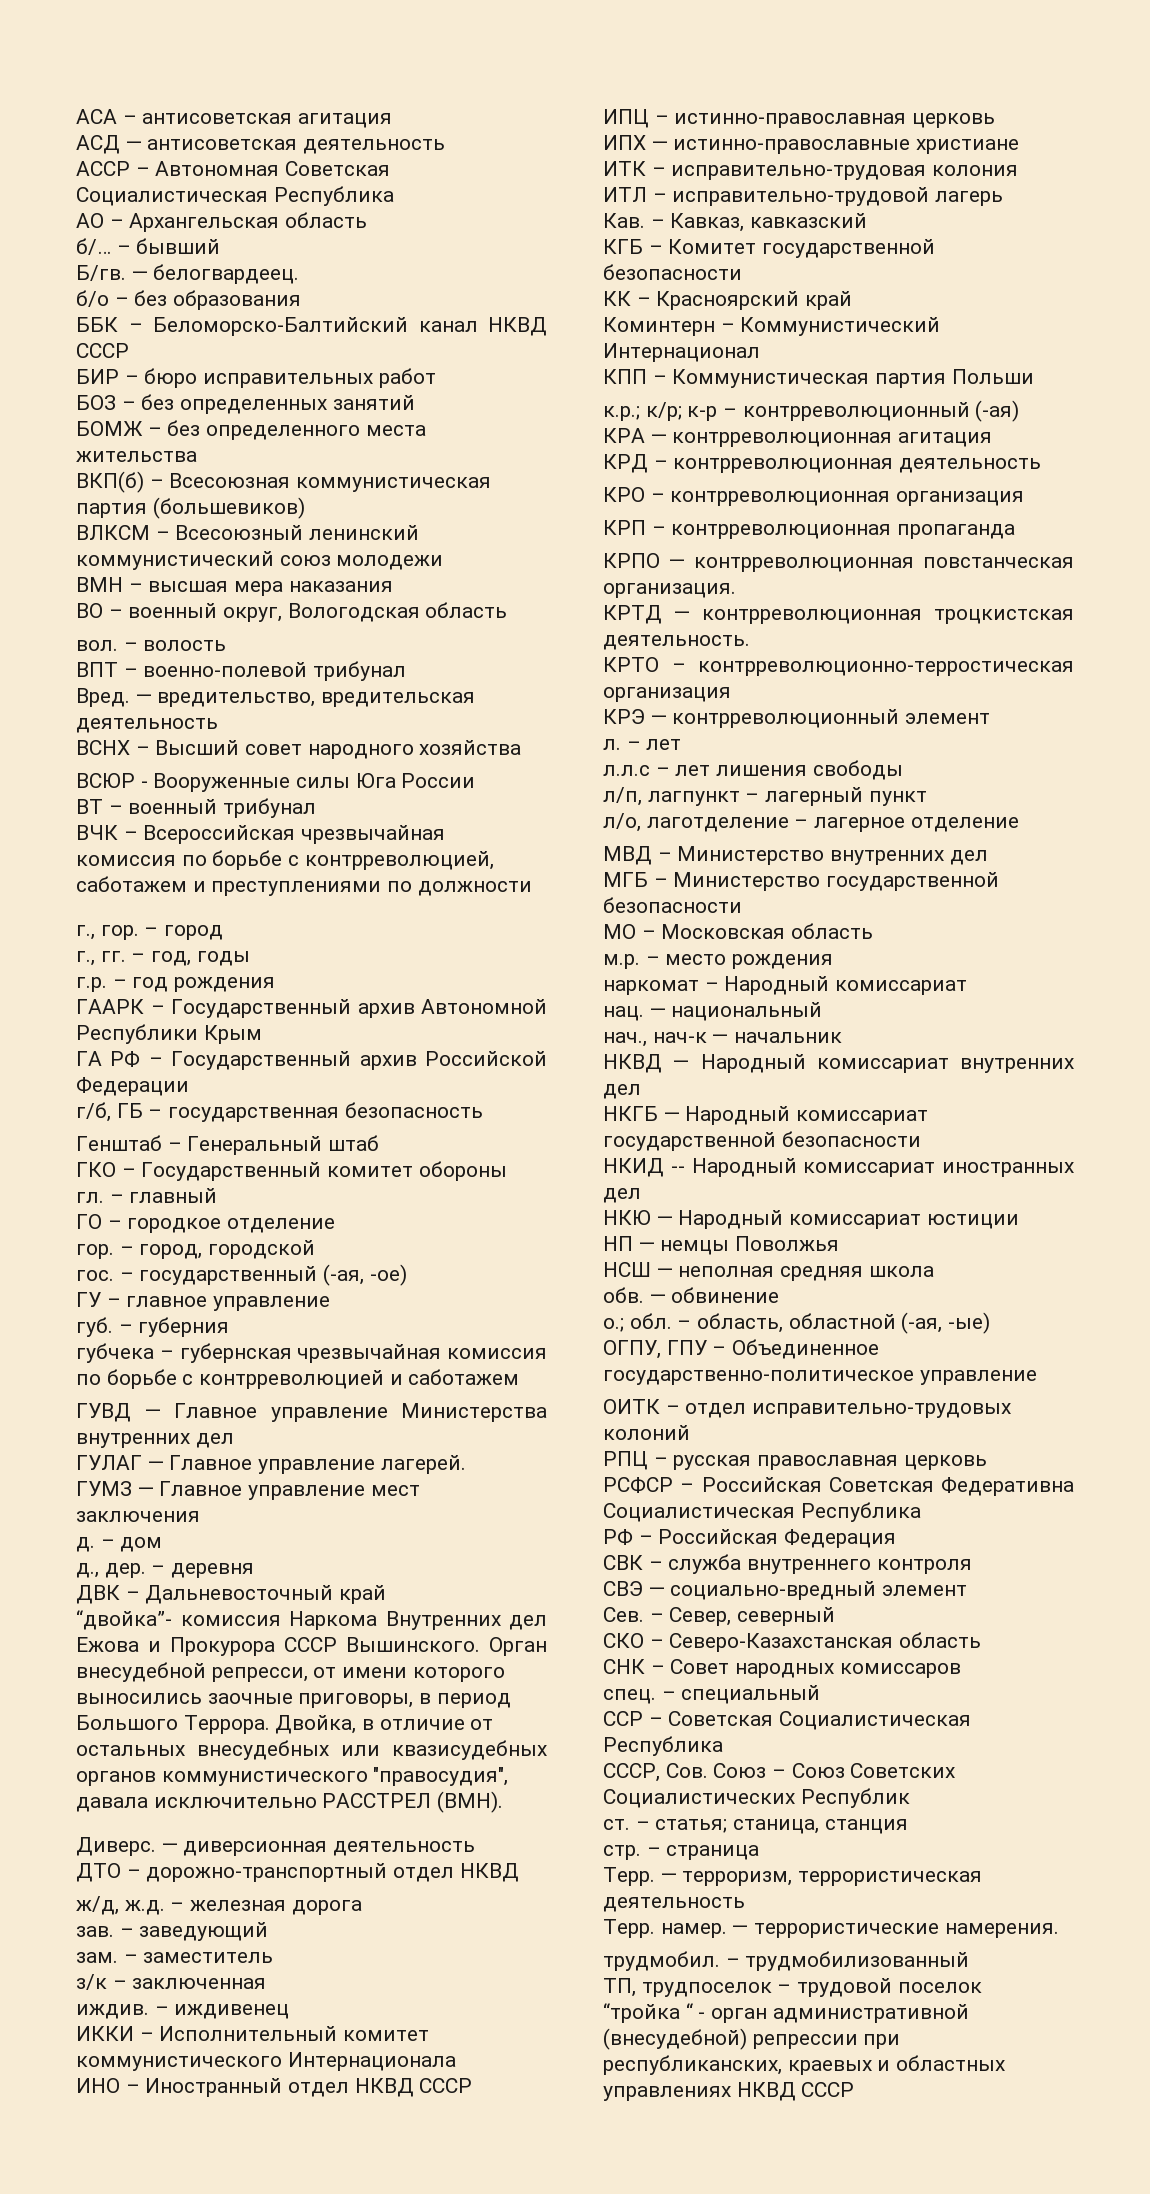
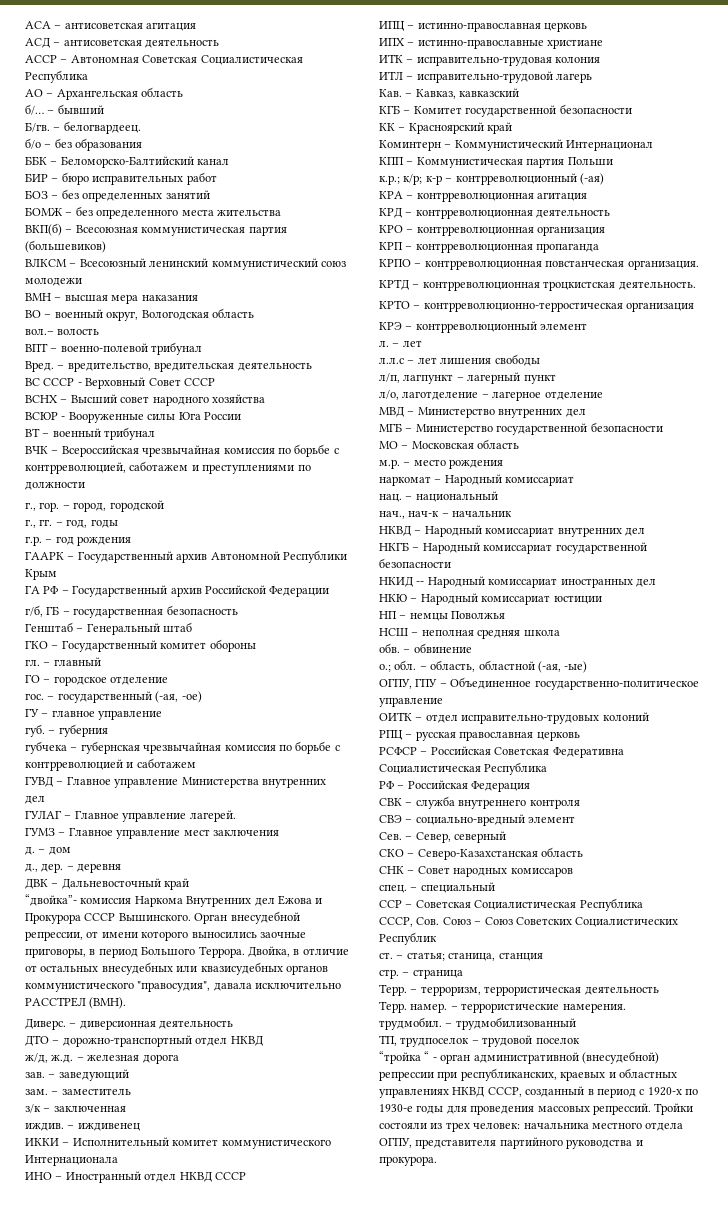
- АСД — антисоветская деятельность
+ АСД – антисоветская деятельность
- — белогвардеец.
+ – белогвардеец.
- ББК – Беломорско-Балтийский канал НКВД СССР
+ ББК – Беломорско-Балтийский канал
- вол. – волость
+ вол.– волость
- — вредительство, вредительская деятельность
+ – вредительство, вредительская деятельность
+ ВС СССР - Верховный Совет СССР
- – город
+ – город, городской
- ГО – городкое отделение
- гор. – город, городской
+ ГО – городское отделение
- ГУВД — Главное управление Министерства внутренних дел
+ ГУВД – Главное управление Министерства внутренних дел
- ГУЛАГ — Главное управление лагерей.
+ ГУЛАГ – Главное управление лагерей.
- ГУМЗ — Главное управление мест заключения
+ ГУМЗ – Главное управление мест заключения
- Орган внесудебной репресси, от имени которого выносились заочные приговоры, в период Большого Террора.
+ Орган внесудебной репрессии, от имени которого выносились заочные приговоры, в период Большого Террора.
- — диверсионная деятельность
+ – диверсионная деятельность
- ИПХ — истинно-православные христиане
+ ИПХ – истинно-православные христиане
- КРА — контрреволюционная агитация
+ КРА – контрреволюционная агитация
- КРПО — контрреволюционная повстанческая организация.
+ КРПО – контрреволюционная повстанческая организация.
- КРТД — контрреволюционная троцкистская деятельность.
+ КРТД – контрреволюционная троцкистская деятельность.
- КРЭ — контрреволюционный элемент
+ КРЭ – контрреволюционный элемент
- — национальный
+ – национальный
- нач., нач-к — начальник
+ нач., нач-к – начальник
- НКВД — Народный комиссариат внутренних дел
+ НКВД – Народный комиссариат внутренних дел
- НКГБ — Народный комиссариат государственной безопасности
+ НКГБ – Народный комиссариат государственной безопасности
- НКЮ — Народный комиссариат юстиции
+ НКЮ – Народный комиссариат юстиции
- НП — немцы Поволжья
+ НП – немцы Поволжья
- НСШ — неполная средняя школа
+ НСШ – неполная средняя школа
- — обвинение
+ – обвинение
- СВЭ — социально-вредный элемент
+ СВЭ – социально-вредный элемент
- — терроризм, террористическая деятельность
+ – терроризм, террористическая деятельность
- — террористические намерения.
+ – террористические намерения.
- “тройка “ - орган административной (внесудебной) репрессии при республиканских, краевых и областных управлениях НКВД СССР
+ “тройка “ - орган административной (внесудебной) репрессии при республиканских, краевых и областных управлениях НКВД СССР, созданный в период с 1920-х по 1930-е годы для проведения массовых репрессий. Тройки состояли из трех человек: начальника местного отдела ОГПУ, представителя партийного руководства и прокурора.

